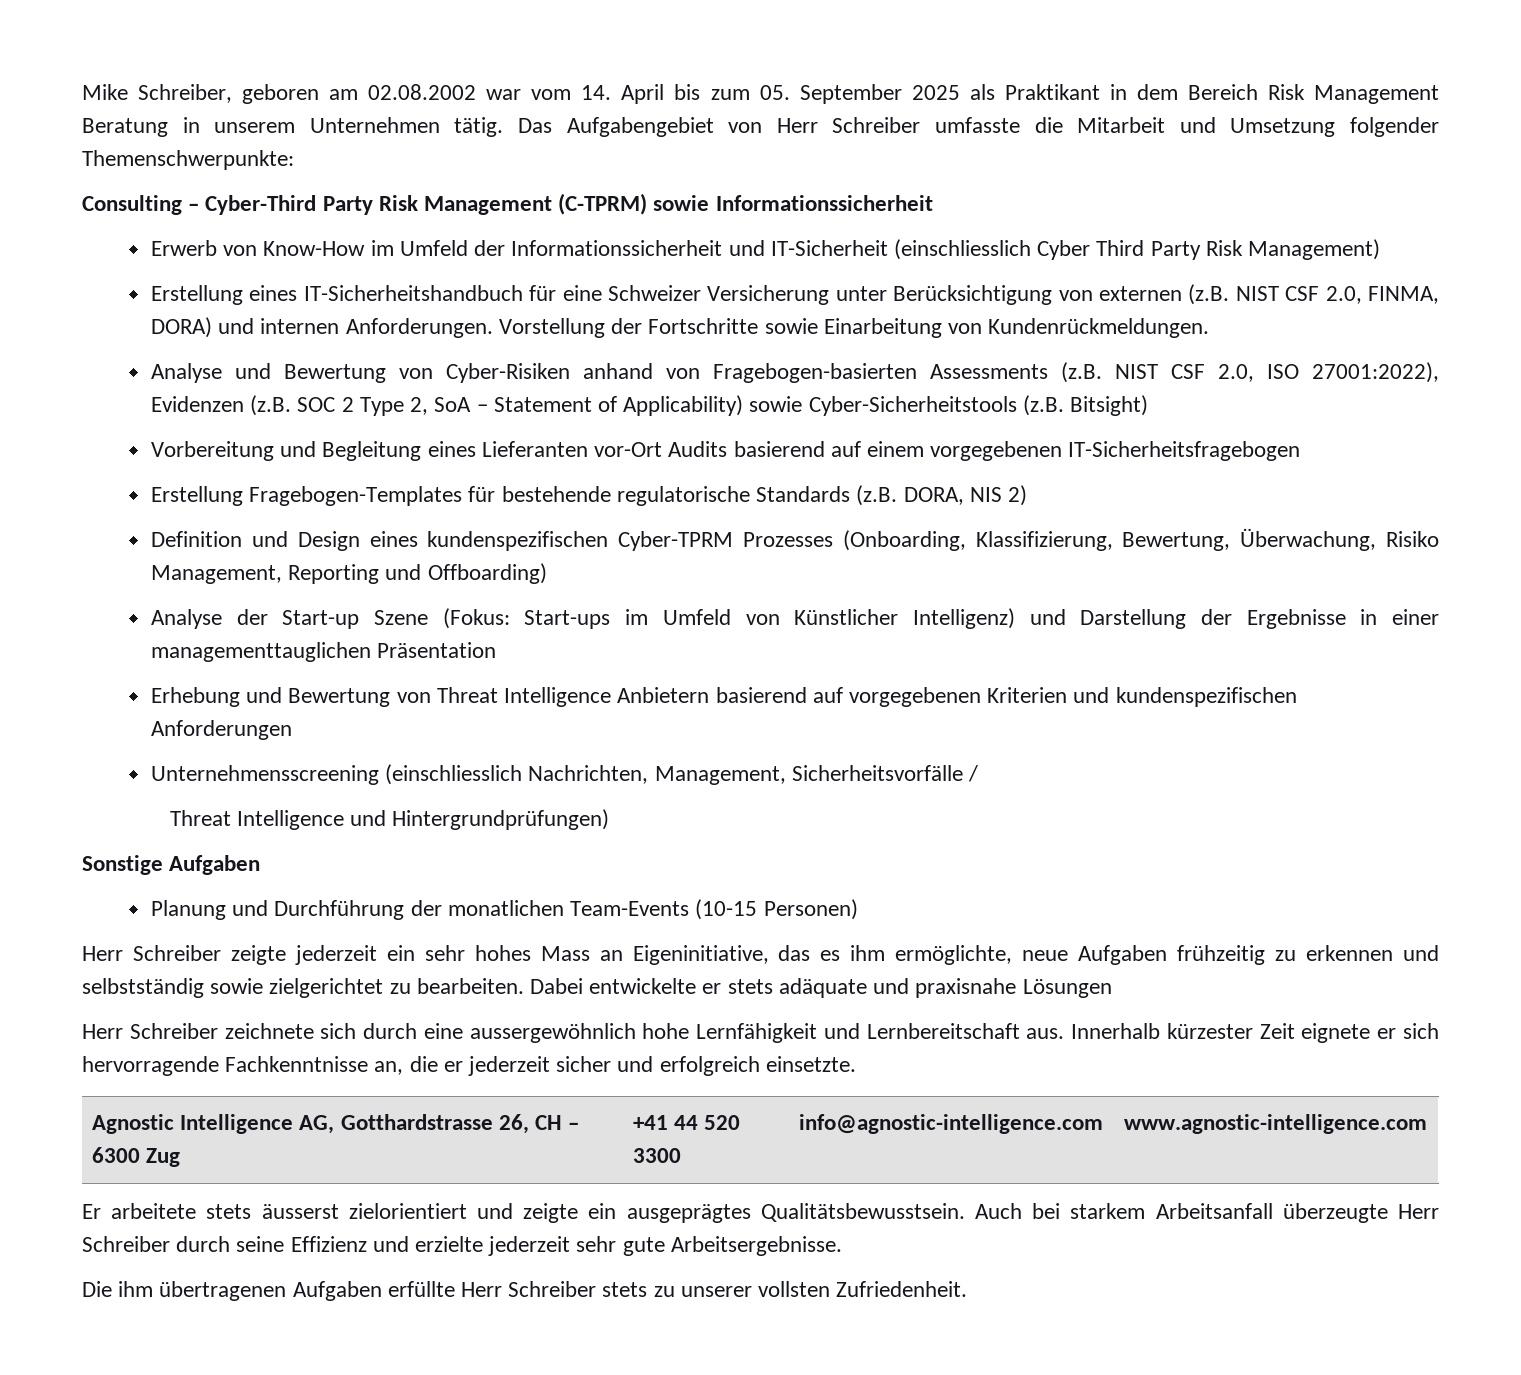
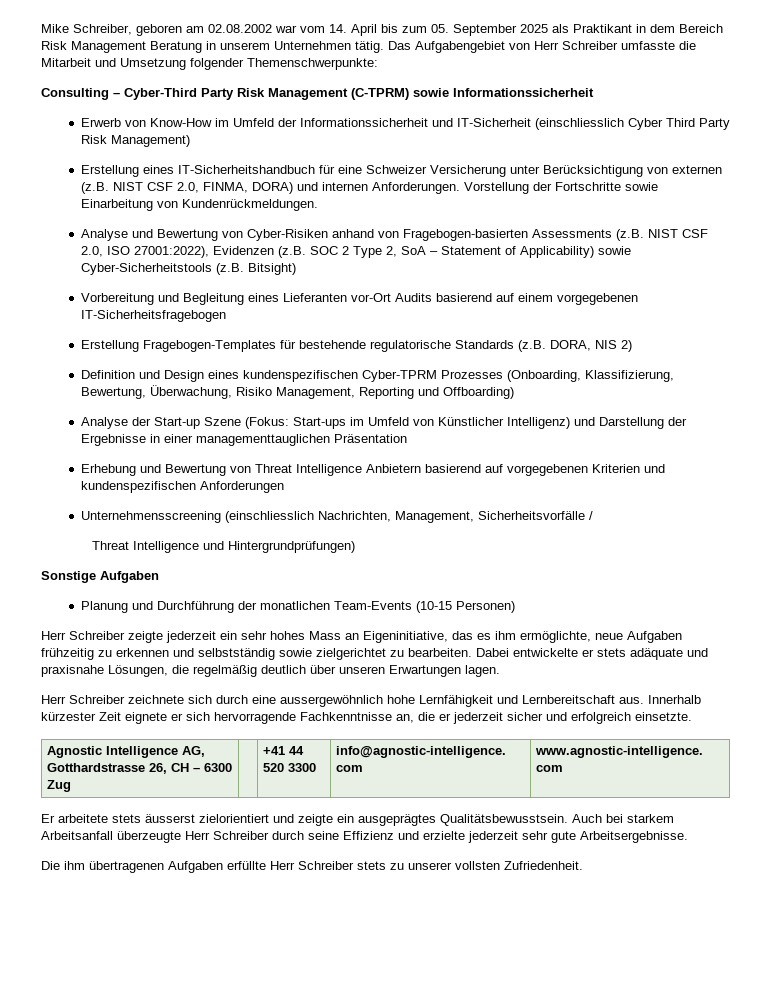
- Dabei entwickelte er stets adäquate und praxisnahe Lösungen
+ Dabei entwickelte er stets adäquate und praxisnahe Lösungen, die regelmäßig deutlich über unseren Erwartungen lagen.

